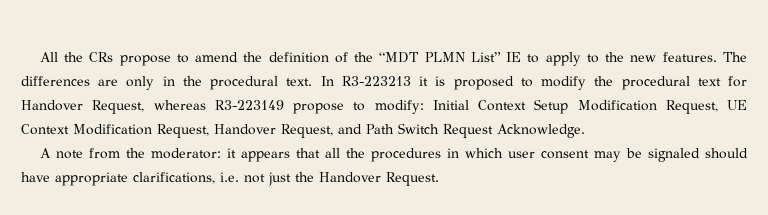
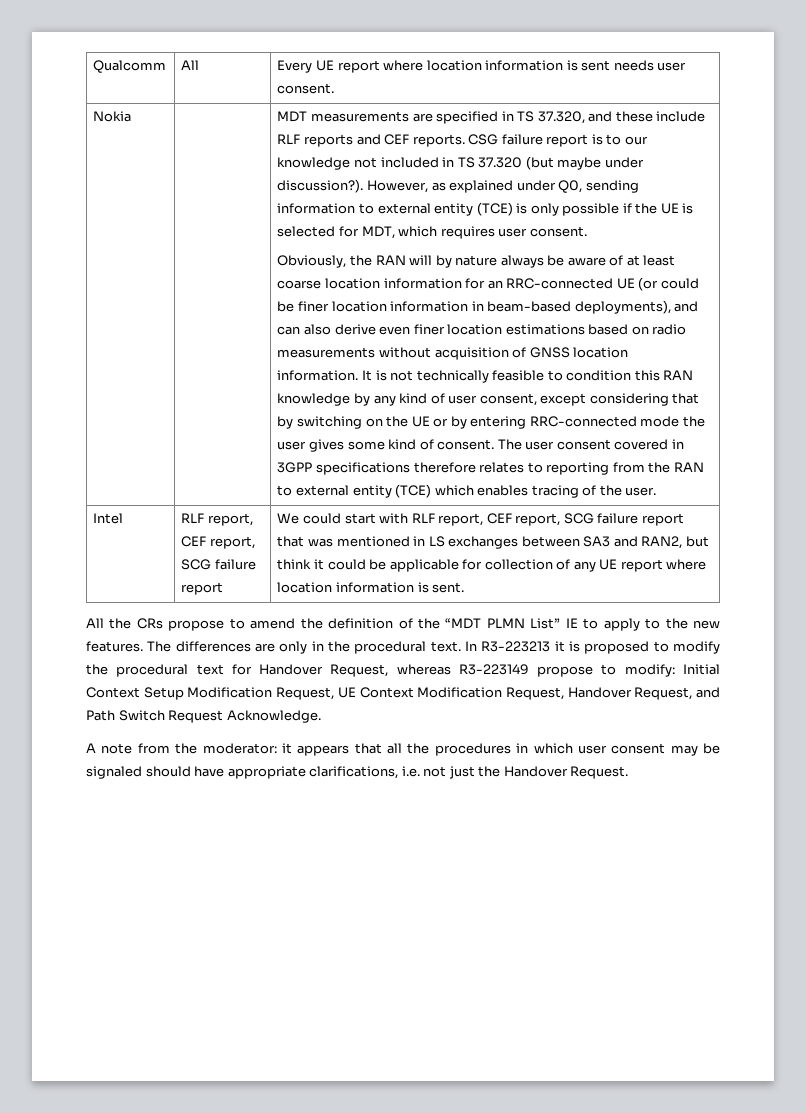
+ Qualcomm | All | Every UE report where location information is sent needs user consent.
+ Nokia | | MDT measurements are specified in TS 37.320, and these include RLF reports and CEF reports. CSG failure report is to our knowledge not included in TS 37.320 (but maybe under discussion?). However, as explained under Q0, sending information to external entity (TCE) is only possible if the UE is selected for MDT, which requires user consent.
+ Obviously, the RAN will by nature always be aware of at least coarse location information for an RRC-connected UE (or could be finer location information in beam-based deployments), and can also derive even finer location estimations based on radio measurements without acquisition of GNSS location information. It is not technically feasible to condition this RAN knowledge by any kind of user consent, except considering that by switching on the UE or by entering RRC-connected mode the user gives some kind of consent. The user consent covered in 3GPP specifications therefore relates to reporting from the RAN to external entity (TCE) which enables tracing of the user.
+ Intel | RLF report, CEF report, SCG failure report | We could start with RLF report, CEF report, SCG failure report that was mentioned in LS exchanges between SA3 and RAN2, but think it could be applicable for collection of any UE report where location information is sent.

